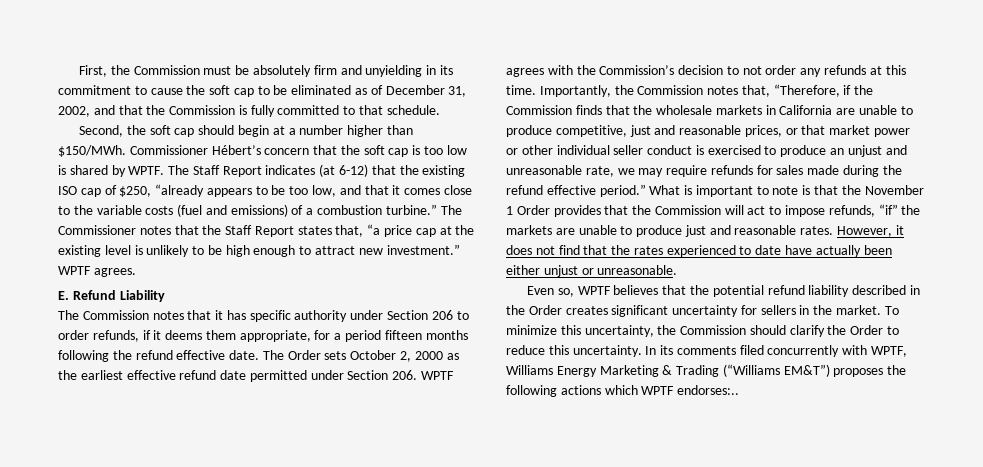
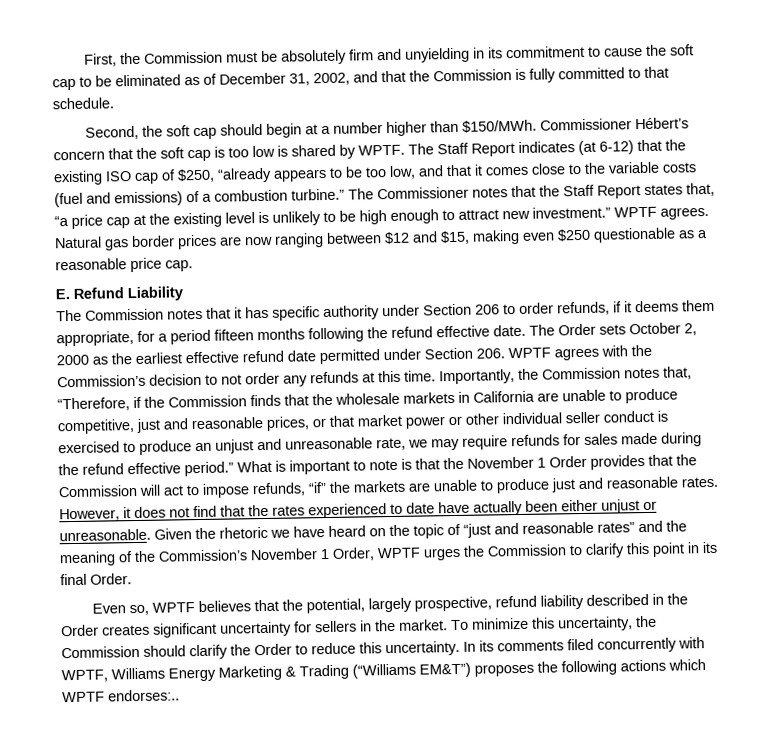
+ Natural gas border prices are now ranging between $12 and $15, making even $250 questionable as a reasonable price cap.
+ Given the rhetoric we have heard on the topic of “just and reasonable rates” and the meaning of the Commission’s November 1 Order, WPTF urges the Commission to clarify this point in its final Order.
- Even so, WPTF believes that the potential refund liability described in the Order creates significant uncertainty for sellers in the market.
+ Even so, WPTF believes that the potential, largely prospective, refund liability described in the Order creates significant uncertainty for sellers in the market.

